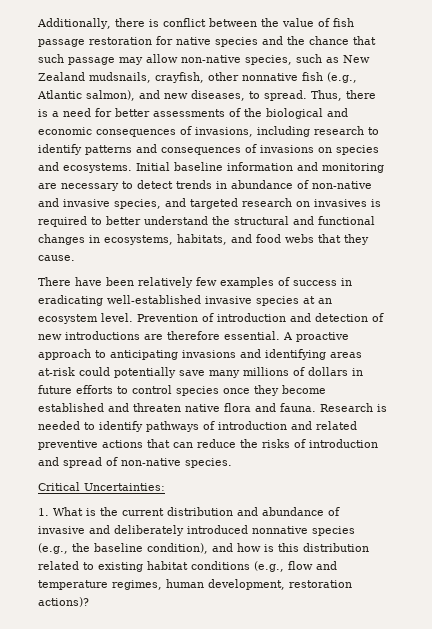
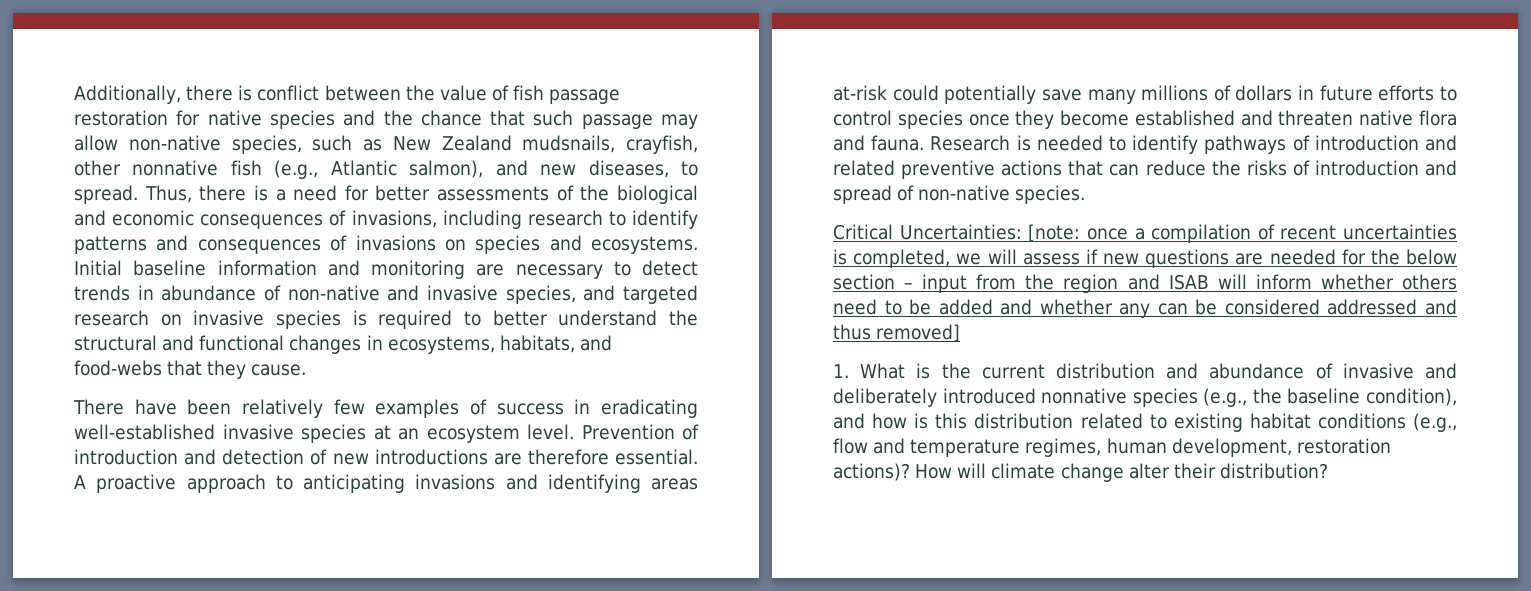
- Initial baseline information and monitoring are necessary to detect trends in abundance of non-native and invasive species, and targeted research on invasives is required to better understand the structural and functional changes in ecosystems, habitats, and food webs that they cause.
+ Initial baseline information and monitoring are necessary to detect trends in abundance of non-native and invasive species, and targeted research on invasive species is required to better understand the structural and functional changes in ecosystems, habitats, and food-webs that they cause.
- Critical Uncertainties:
+ Critical Uncertainties: [note: once a compilation of recent uncertainties is completed, we will assess if new questions are needed for the below section – input from the region and ISAB will inform whether others need to be added and whether any can be considered addressed and thus removed]
+ How will climate change alter their distribution?

